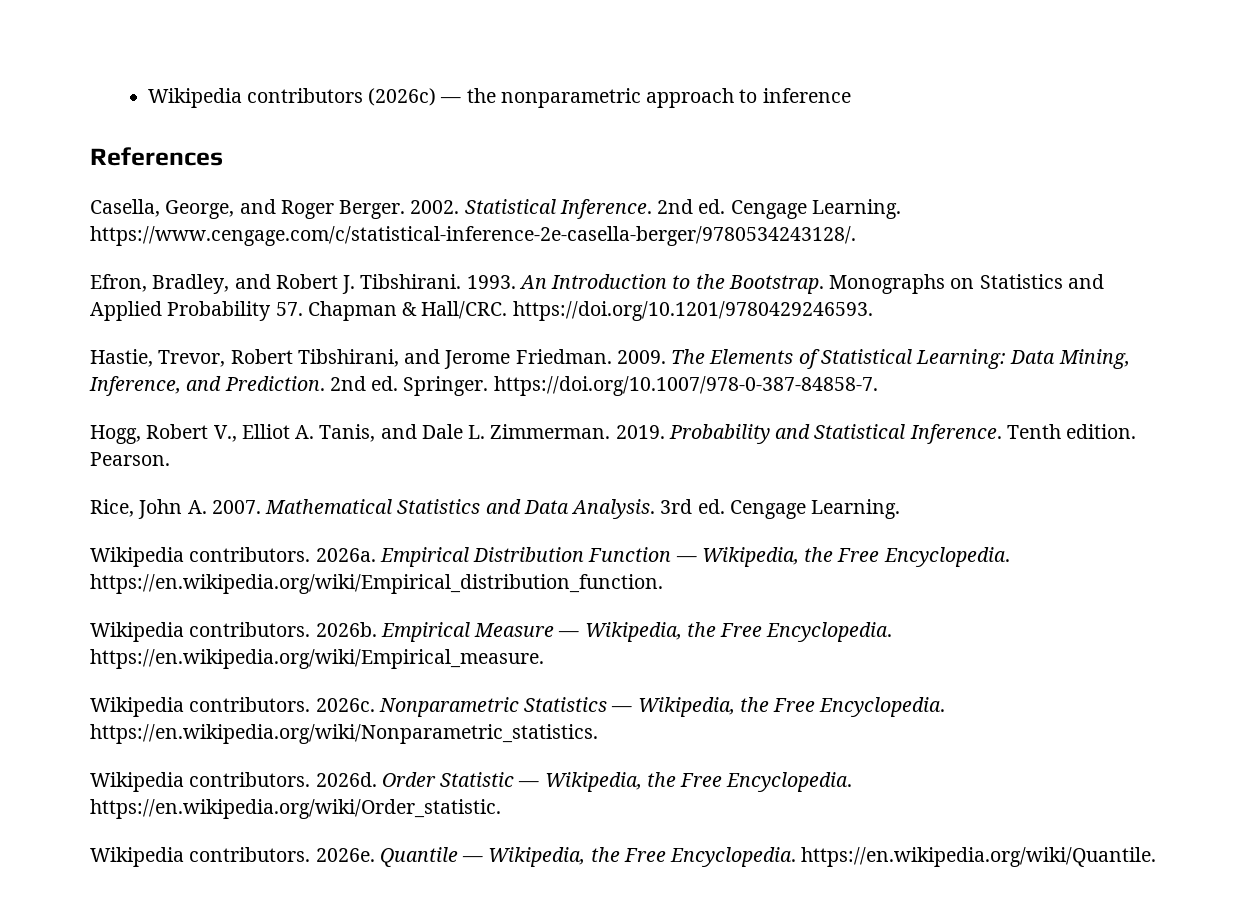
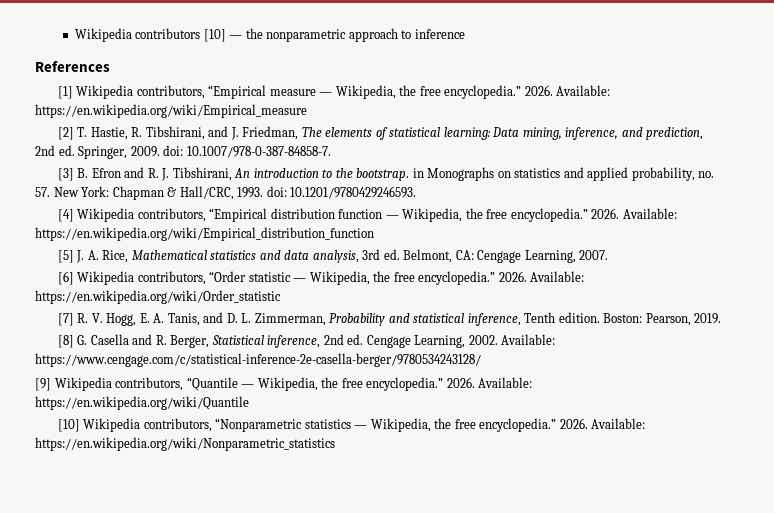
- Wikipedia contributors (2026c) — the nonparametric approach to inference
+ Wikipedia contributors [10] — the nonparametric approach to inference
- Casella, George, and Roger Berger. 2002. Statistical Inference. 2nd ed. Cengage Learning. https://www.cengage.com/c/statistical-inference-2e-casella-berger/9780534243128/.
- Efron, Bradley, and Robert J. Tibshirani. 1993. An Introduction to the Bootstrap. Monographs on Statistics and Applied Probability 57. Chapman & Hall/CRC. https://doi.org/10.1201/9780429246593.
- Hastie, Trevor, Robert Tibshirani, and Jerome Friedman. 2009. The Elements of Statistical Learning: Data Mining, Inference, and Prediction. 2nd ed. Springer. https://doi.org/10.1007/978-0-387-84858-7.
- Hogg, Robert V., Elliot A. Tanis, and Dale L. Zimmerman. 2019. Probability and Statistical Inference. Tenth edition. Pearson.
- Rice, John A. 2007. Mathematical Statistics and Data Analysis. 3rd ed. Cengage Learning.
- Wikipedia contributors. 2026a. Empirical Distribution Function — Wikipedia, the Free Encyclopedia. https://en.wikipedia.org/wiki/Empirical_distribution_function.
- Wikipedia contributors. 2026b. Empirical Measure — Wikipedia, the Free Encyclopedia. https://en.wikipedia.org/wiki/Empirical_measure.
- Wikipedia contributors. 2026c. Nonparametric Statistics — Wikipedia, the Free Encyclopedia. https://en.wikipedia.org/wiki/Nonparametric_statistics.
- Wikipedia contributors. 2026d. Order Statistic — Wikipedia, the Free Encyclopedia. https://en.wikipedia.org/wiki/Order_statistic.
- Wikipedia contributors. 2026e. Quantile — Wikipedia, the Free Encyclopedia. https://en.wikipedia.org/wiki/Quantile.
+ [1] Wikipedia contributors, “Empirical measure — Wikipedia, the free encyclopedia.” 2026. Available: https://en.wikipedia.org/wiki/Empirical_measure
+ [2] T. Hastie, R. Tibshirani, and J. Friedman, The elements of statistical learning: Data mining, inference, and prediction, 2nd ed. Springer, 2009. doi: 10.1007/978-0-387-84858-7.
+ [3] B. Efron and R. J. Tibshirani, An introduction to the bootstrap. in Monographs on statistics and applied probability, no. 57. New York: Chapman & Hall/CRC, 1993. doi: 10.1201/9780429246593.
+ [4] Wikipedia contributors, “Empirical distribution function — Wikipedia, the free encyclopedia.” 2026. Available: https://en.wikipedia.org/wiki/Empirical_distribution_function
+ [5] J. A. Rice, Mathematical statistics and data analysis, 3rd ed. Belmont, CA: Cengage Learning, 2007.
+ [6] Wikipedia contributors, “Order statistic — Wikipedia, the free encyclopedia.” 2026. Available: https://en.wikipedia.org/wiki/Order_statistic
+ [7] R. V. Hogg, E. A. Tanis, and D. L. Zimmerman, Probability and statistical inference, Tenth edition. Boston: Pearson, 2019.
+ [8] G. Casella and R. Berger, Statistical inference, 2nd ed. Cengage Learning, 2002. Available: https://www.cengage.com/c/statistical-inference-2e-casella-berger/9780534243128/
+ [9] Wikipedia contributors, “Quantile — Wikipedia, the free encyclopedia.” 2026. Available: https://en.wikipedia.org/wiki/Quantile
+ [10] Wikipedia contributors, “Nonparametric statistics — Wikipedia, the free encyclopedia.” 2026. Available: https://en.wikipedia.org/wiki/Nonparametric_statistics

